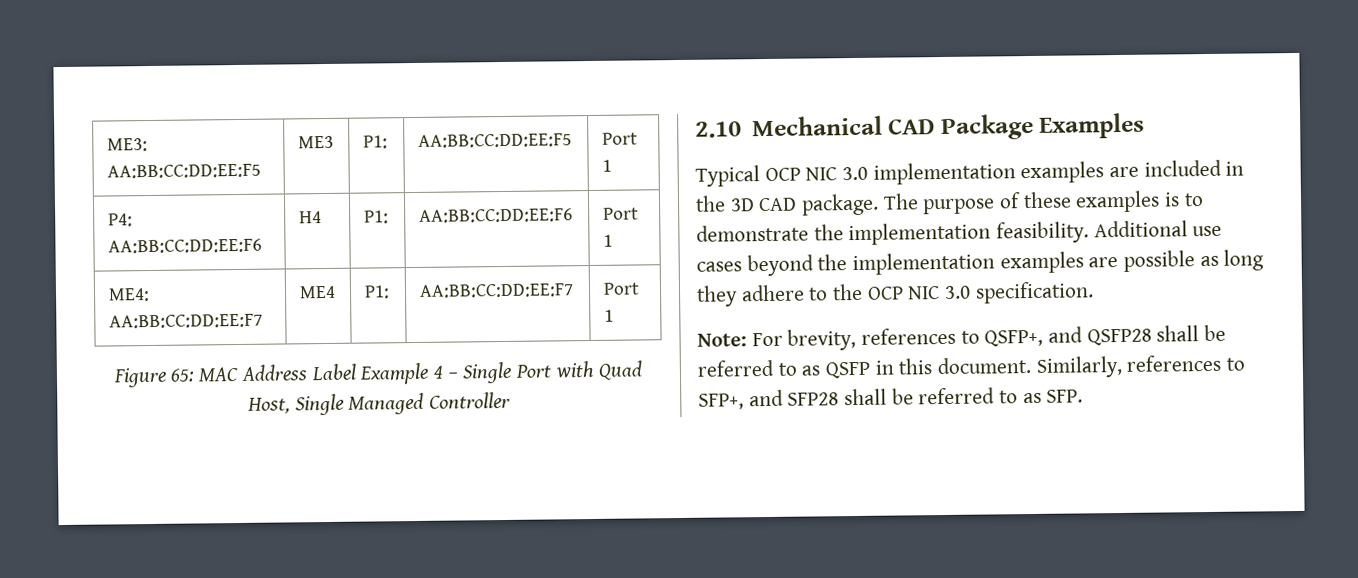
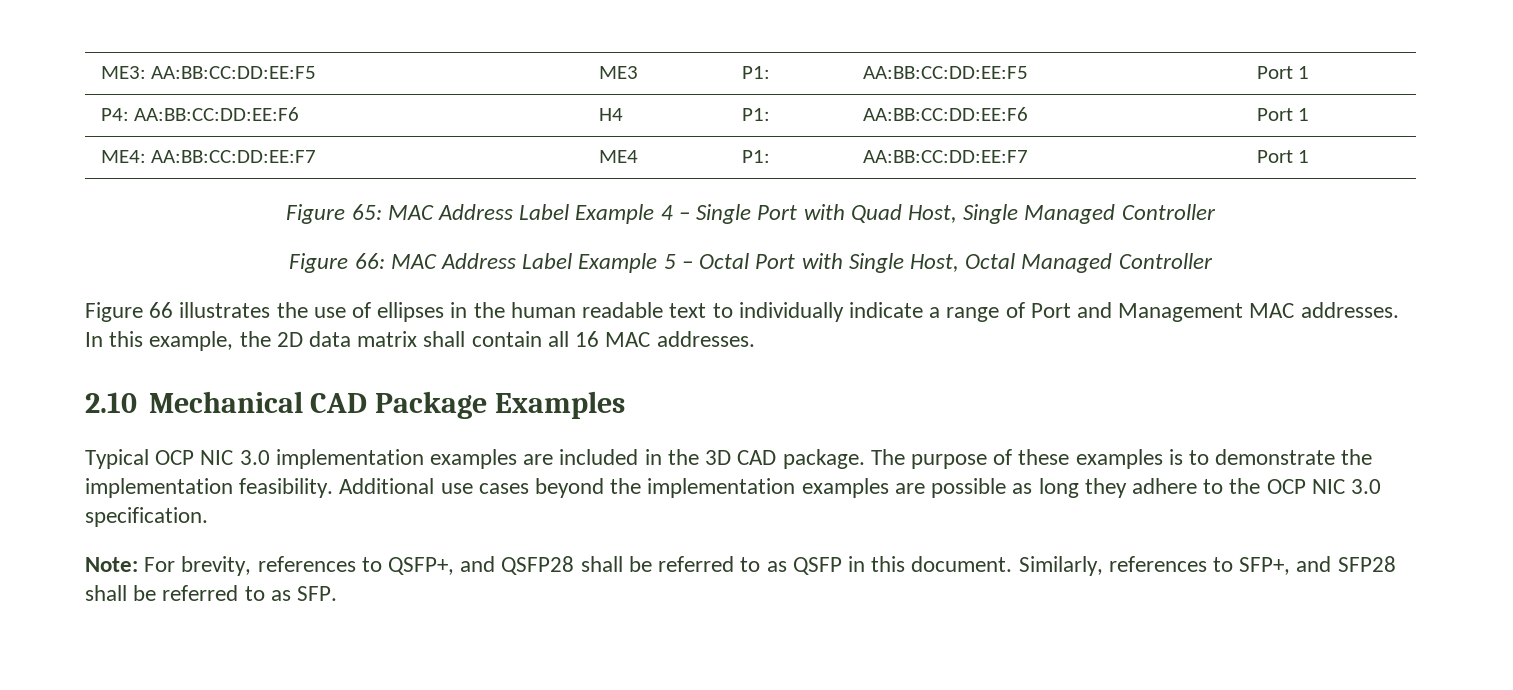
+ Figure 66: MAC Address Label Example 5 – Octal Port with Single Host, Octal Managed Controller
+ Figure 66 illustrates the use of ellipses in the human readable text to individually indicate a range of Port and Management MAC addresses. In this example, the 2D data matrix shall contain all 16 MAC addresses.

